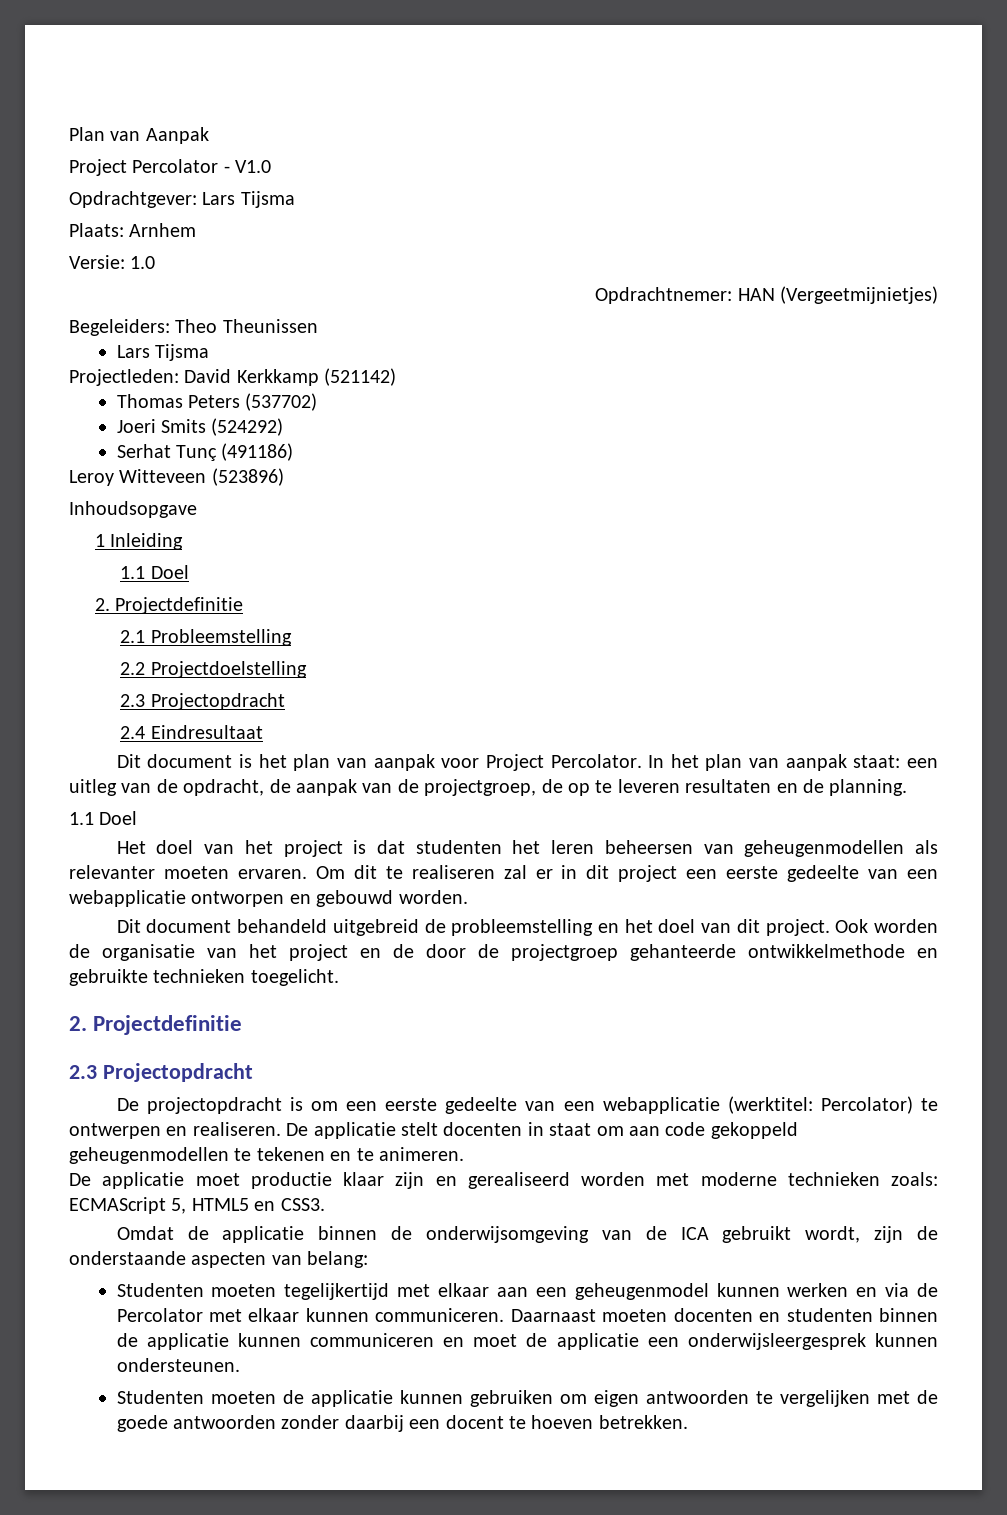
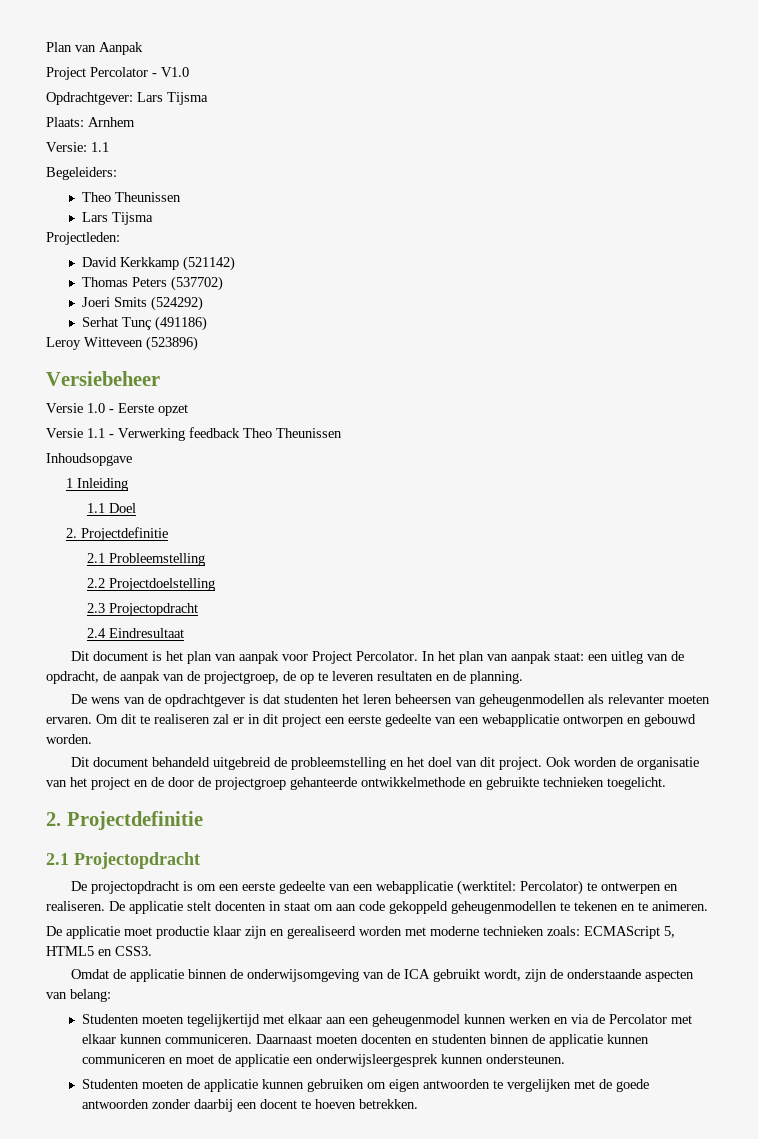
- Versie: 1.0
- Opdrachtnemer: HAN (Vergeetmijnietjes)
+ Versie: 1.1
- Begeleiders: Theo Theunissen
+ Begeleiders:
+ Theo Theunissen
- Projectleden: David Kerkkamp (521142)
+ Projectleden:
+ David Kerkkamp (521142)
+ Versiebeheer
+ Versie 1.0 - Eerste opzet
+ Versie 1.1 - Verwerking feedback Theo Theunissen
  In het plan van aanpak staat: een uitleg van de opdracht, de aanpak van de projectgroep, de op te leveren resultaten en de planning.
- 1.1 Doel
- Het doel van het project is dat studenten het leren beheersen van geheugenmodellen als relevanter moeten ervaren.
+ De wens van de opdrachtgever is dat studenten het leren beheersen van geheugenmodellen als relevanter moeten ervaren.
  Ook worden de organisatie van het project en de door de projectgroep gehanteerde ontwikkelmethode en gebruikte technieken toegelicht.
  2. Projectdefinitie
- 2.3 Projectopdracht
+ 2.1 Projectopdracht

